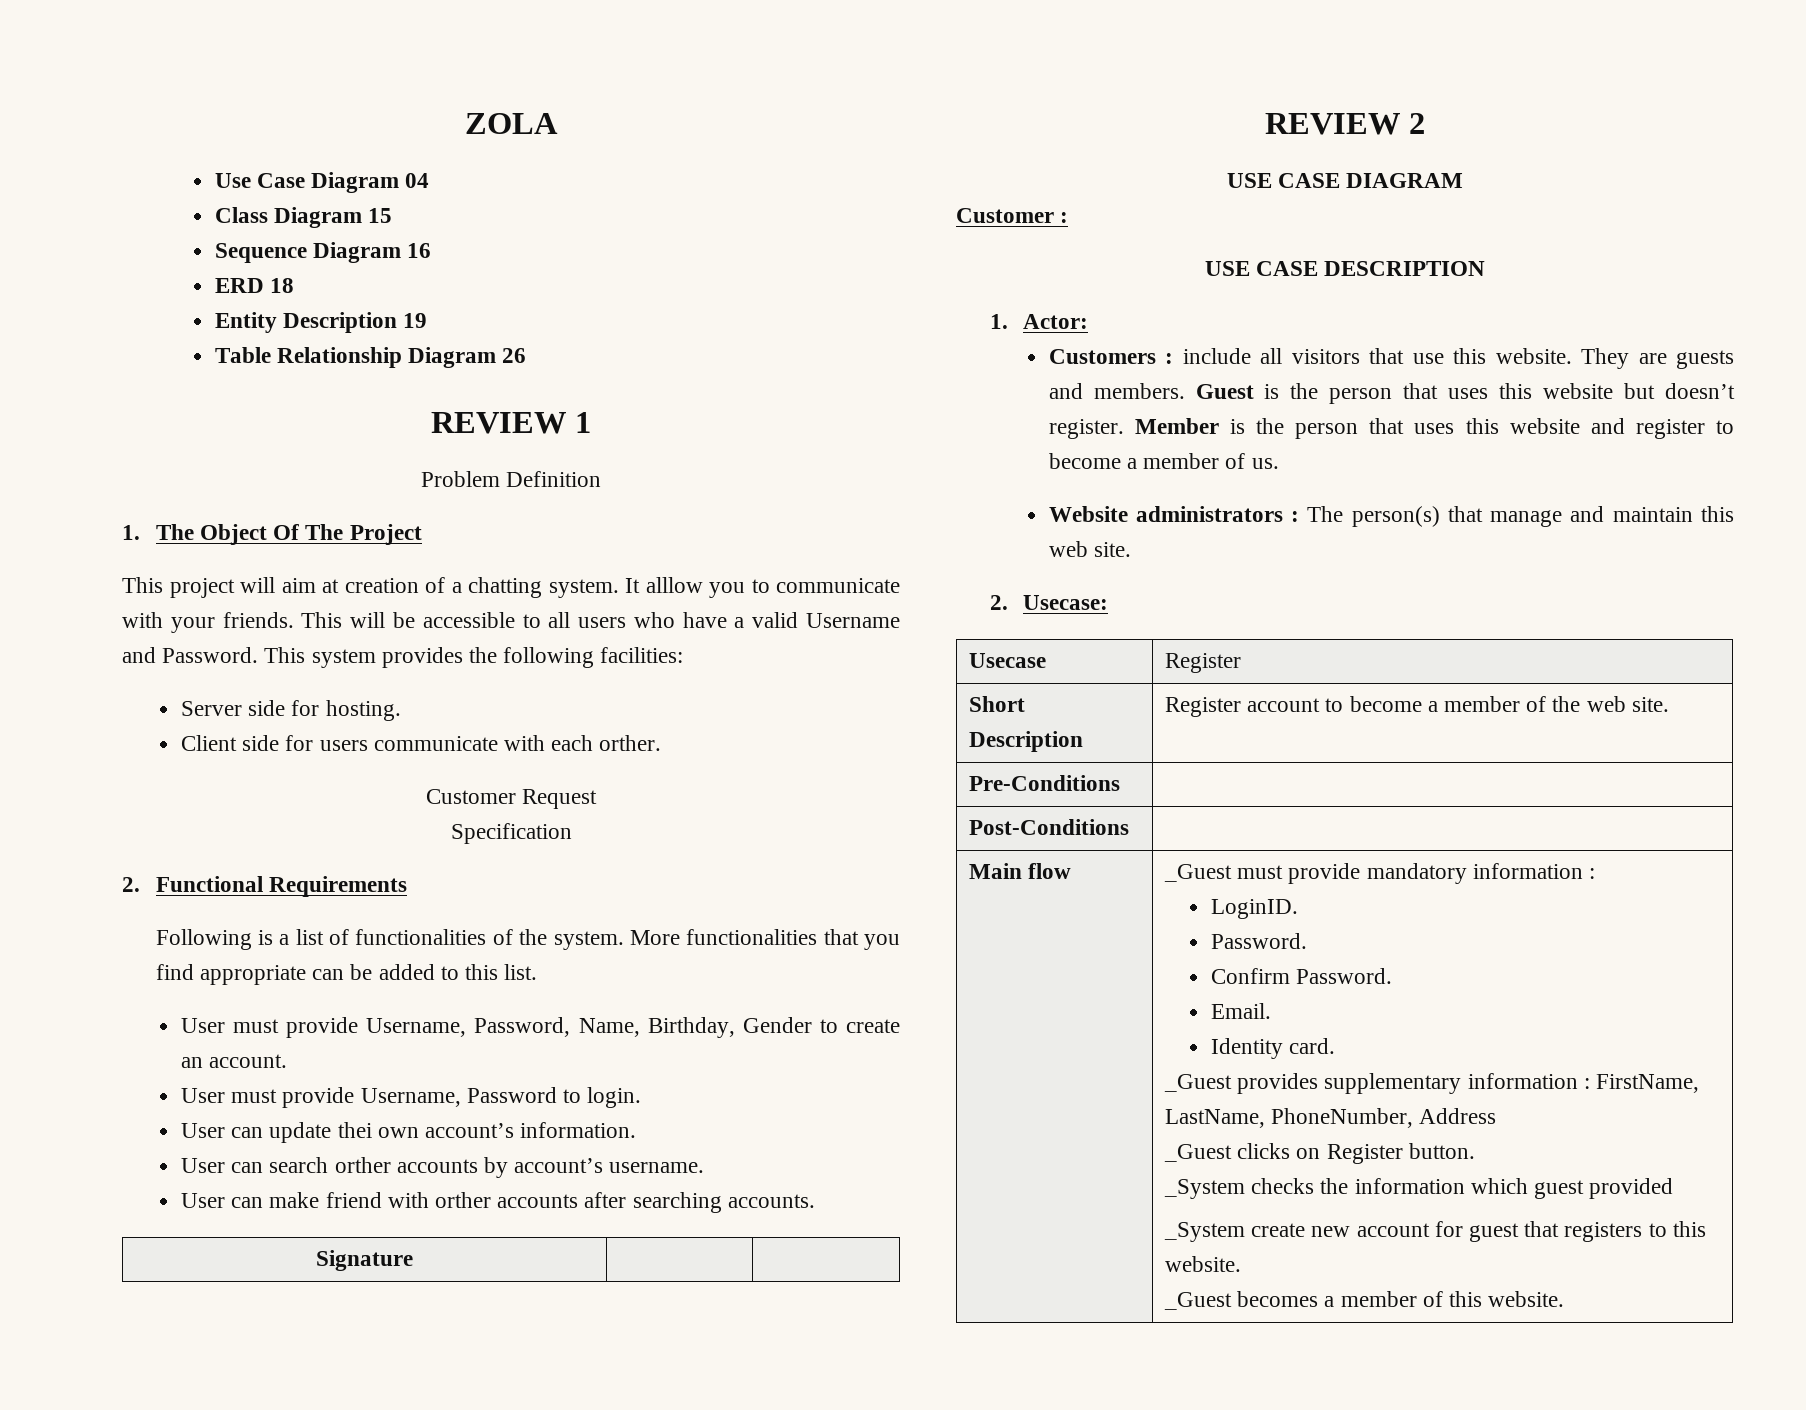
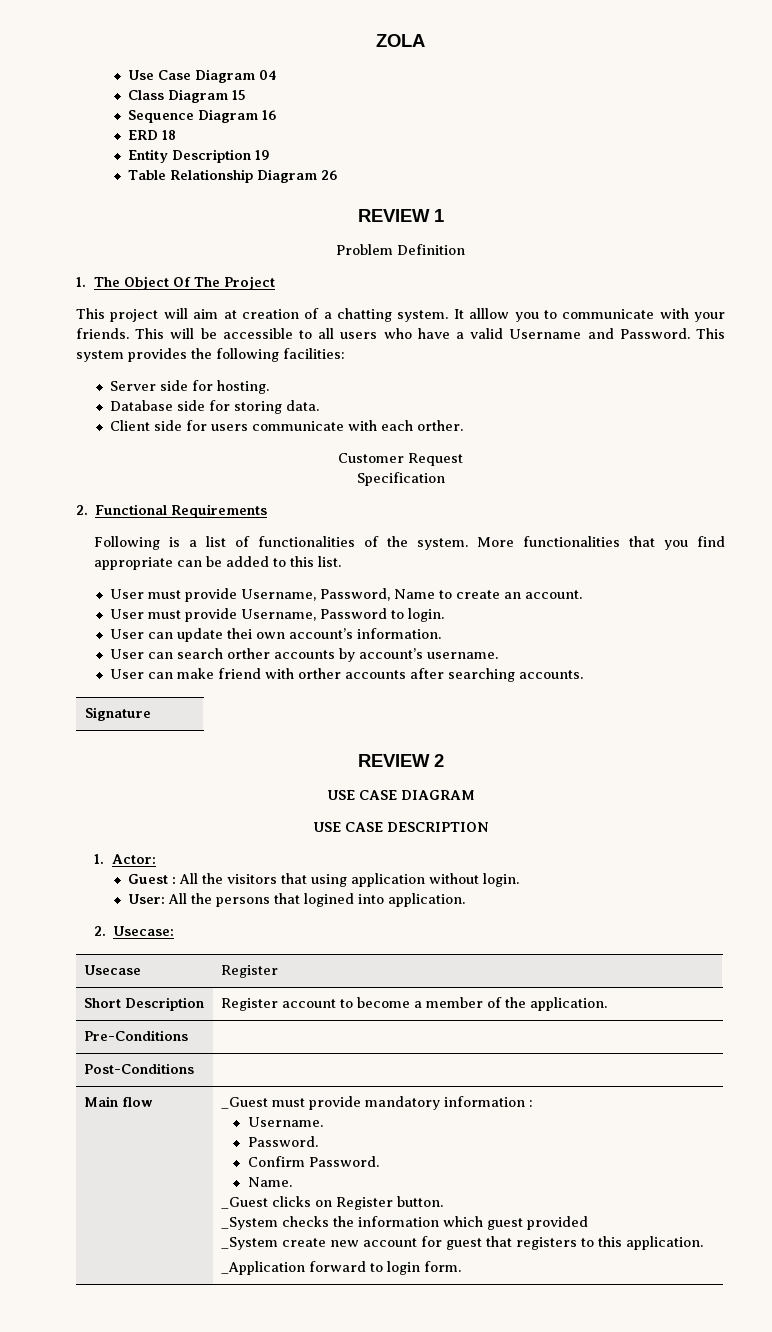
+ Database side for storing data.
- User must provide Username, Password, Name, Birthday, Gender to create an account.
+ User must provide Username, Password, Name to create an account.
- Customer :
- Customers : include all visitors that use this website. They are guests and members. Guest is the person that uses this website but doesn’t register. Member is the person that uses this website and register to become a member of us.
- Website administrators : The person(s) that manage and maintain this web site.
+ Guest : All the visitors that using application without login.
+ User: All the persons that logined into application.
- Short Description | Register account to become a member of the web site.
+ Short Description | Register account to become a member of the application.
- LoginID.
+ Username.
- Email.
- Identity card.
- _Guest provides supplementary information : FirstName, LastName, PhoneNumber, Address
+ Name.
- _System create new account for guest that registers to this website.
- _Guest becomes a member of this website.
+ _System create new account for guest that registers to this application.
+ _Application forward to login form.

